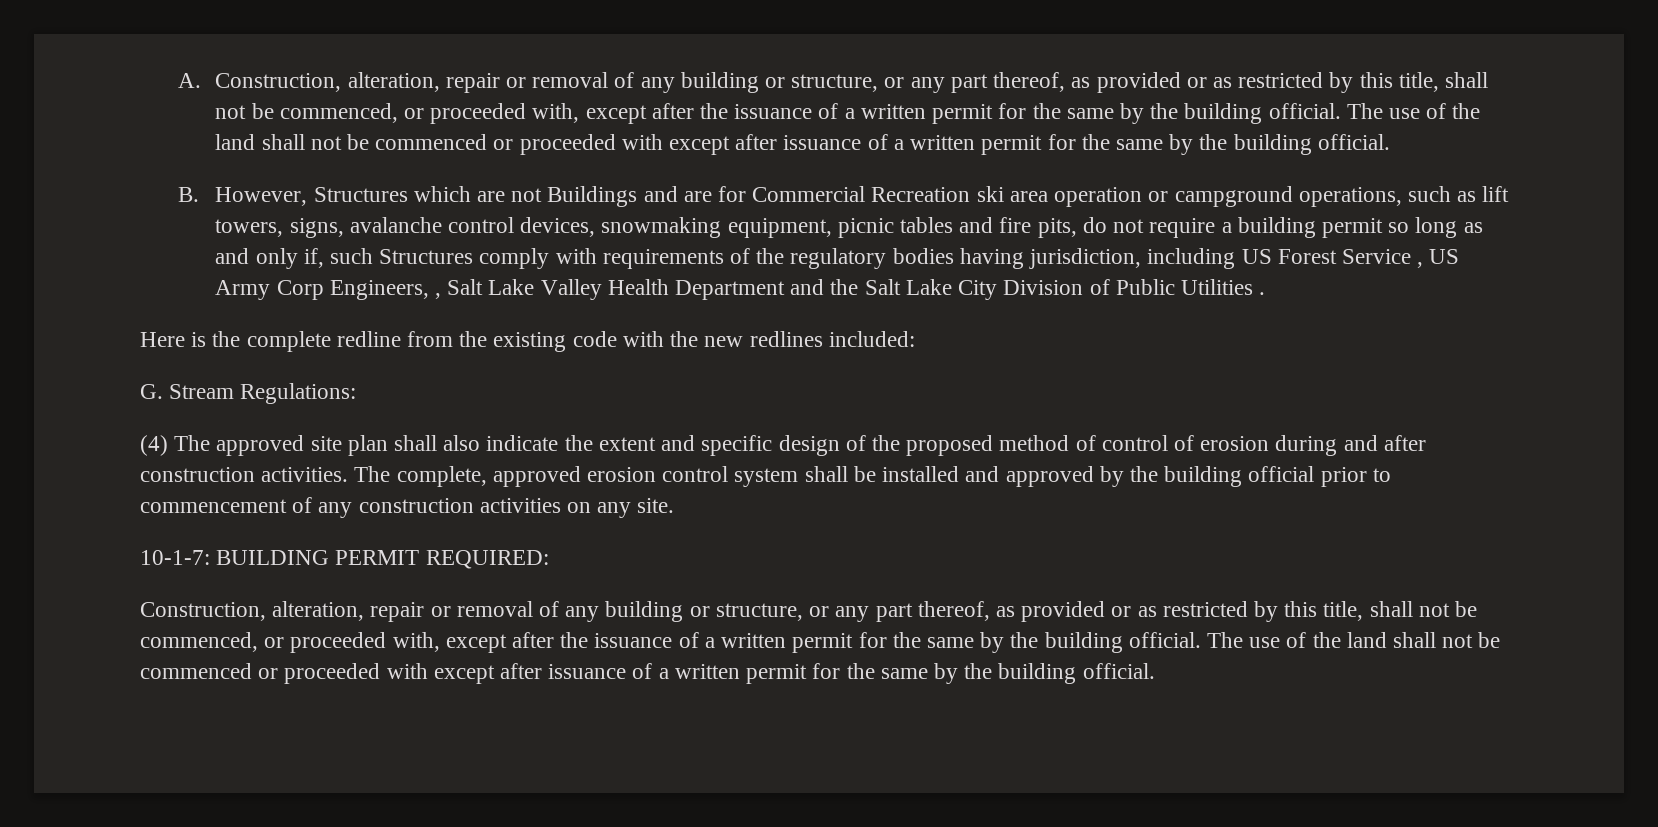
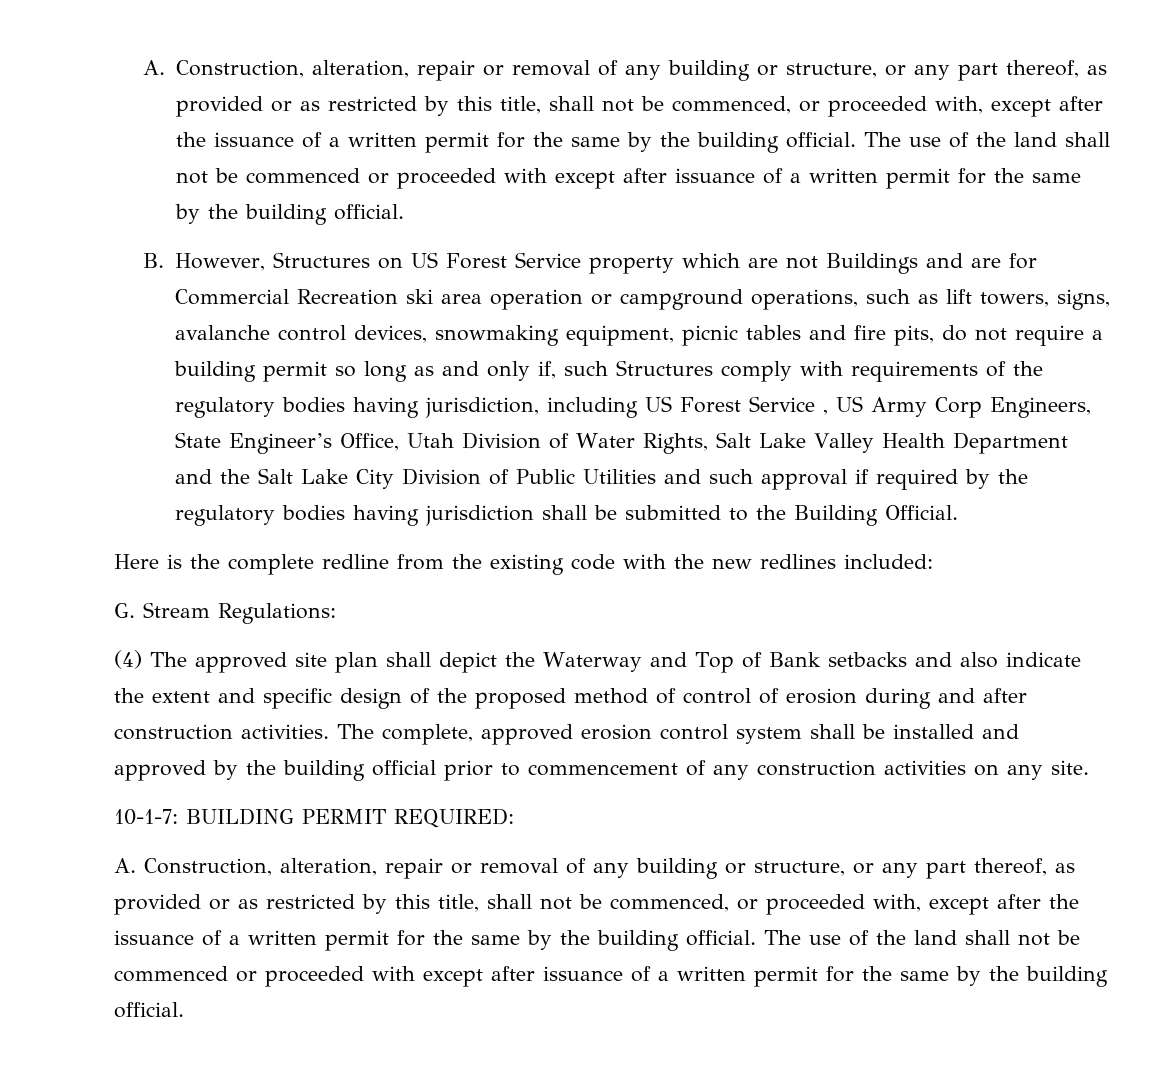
- B. However, Structures which are not Buildings and are for Commercial Recreation ski area operation or campground operations, such as lift towers, signs, avalanche control devices, snowmaking equipment, picnic tables and fire pits, do not require a building permit so long as and only if, such Structures comply with requirements of the regulatory bodies having jurisdiction, including US Forest Service , US Army Corp Engineers, , Salt Lake Valley Health Department and the Salt Lake City Division of Public Utilities .
+ B. However, Structures on US Forest Service property which are not Buildings and are for Commercial Recreation ski area operation or campground operations, such as lift towers, signs, avalanche control devices, snowmaking equipment, picnic tables and fire pits, do not require a building permit so long as and only if, such Structures comply with requirements of the regulatory bodies having jurisdiction, including US Forest Service , US Army Corp Engineers, State Engineer’s Office, Utah Division of Water Rights, Salt Lake Valley Health Department and the Salt Lake City Division of Public Utilities and such approval if required by the regulatory bodies having jurisdiction shall be submitted to the Building Official.
- (4) The approved site plan shall also indicate the extent and specific design of the proposed method of control of erosion during and after construction activities.
+ (4) The approved site plan shall depict the Waterway and Top of Bank setbacks and also indicate the extent and specific design of the proposed method of control of erosion during and after construction activities.
  10-1-7: BUILDING PERMIT REQUIRED:
- Construction, alteration, repair or removal of any building or structure, or any part thereof, as provided or as restricted by this title, shall not be commenced, or proceeded with, except after the issuance of a written permit for the same by the building official.
+ A. Construction, alteration, repair or removal of any building or structure, or any part thereof, as provided or as restricted by this title, shall not be commenced, or proceeded with, except after the issuance of a written permit for the same by the building official.

